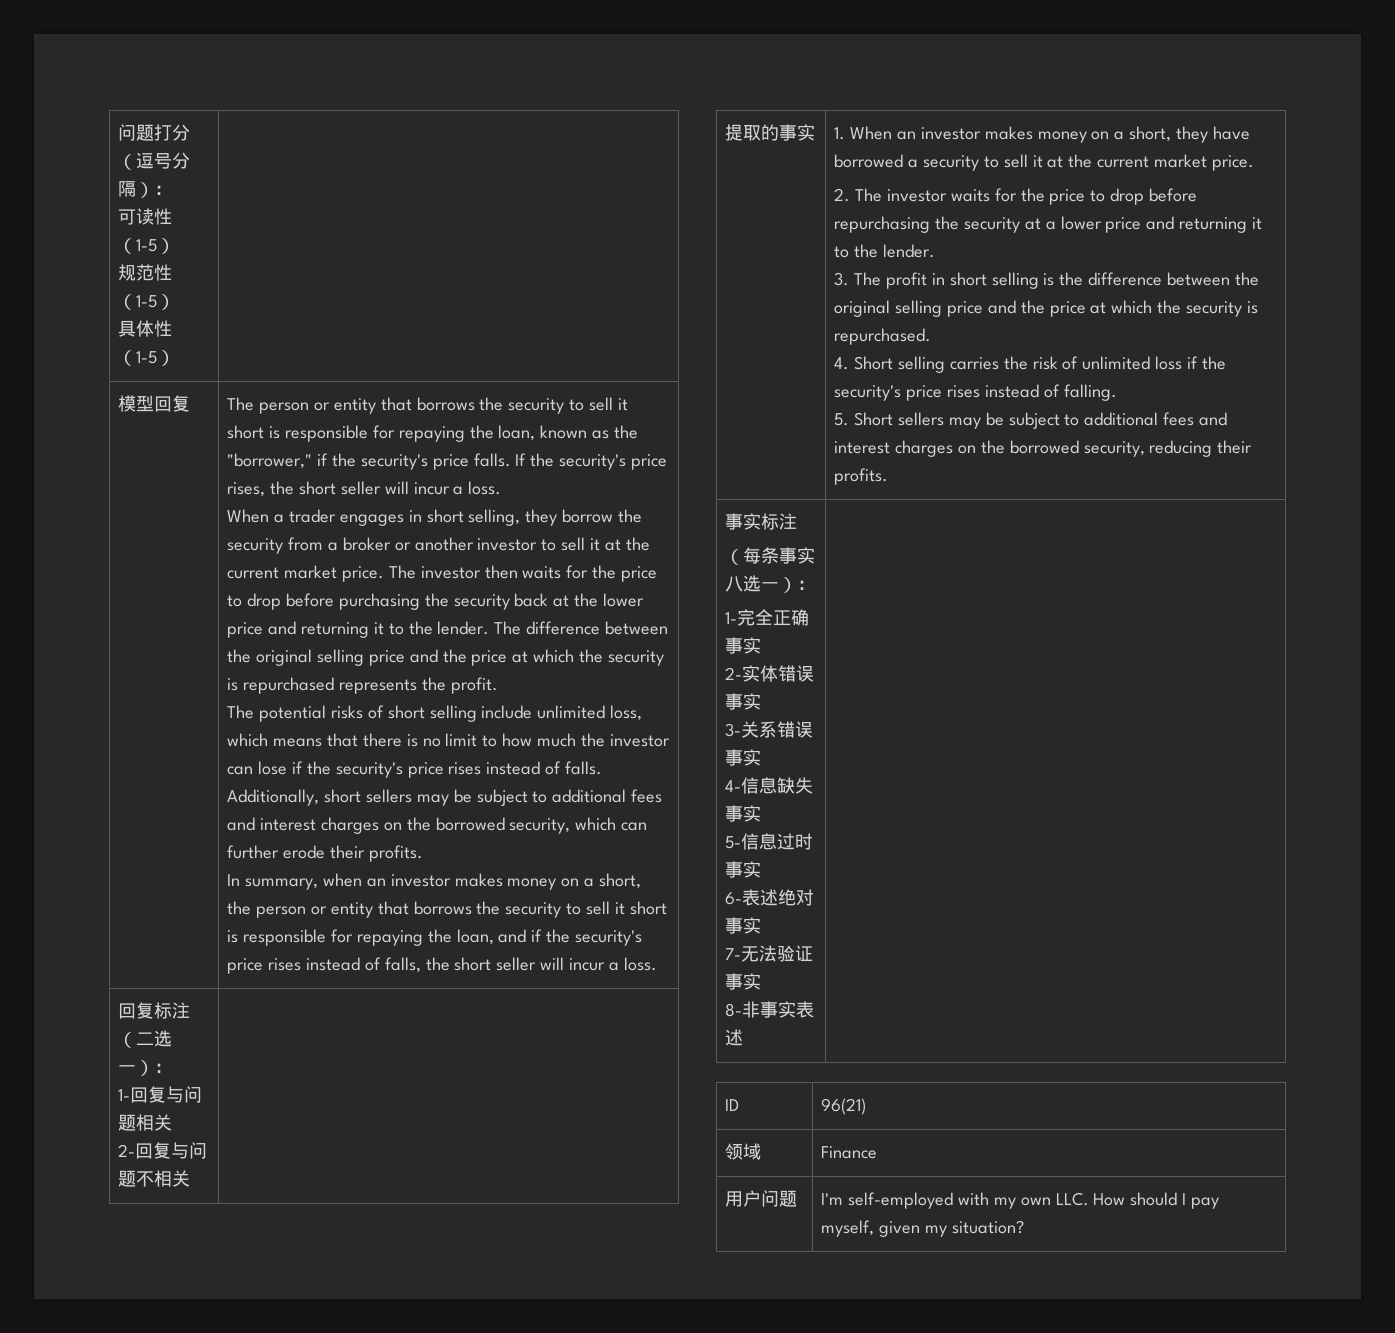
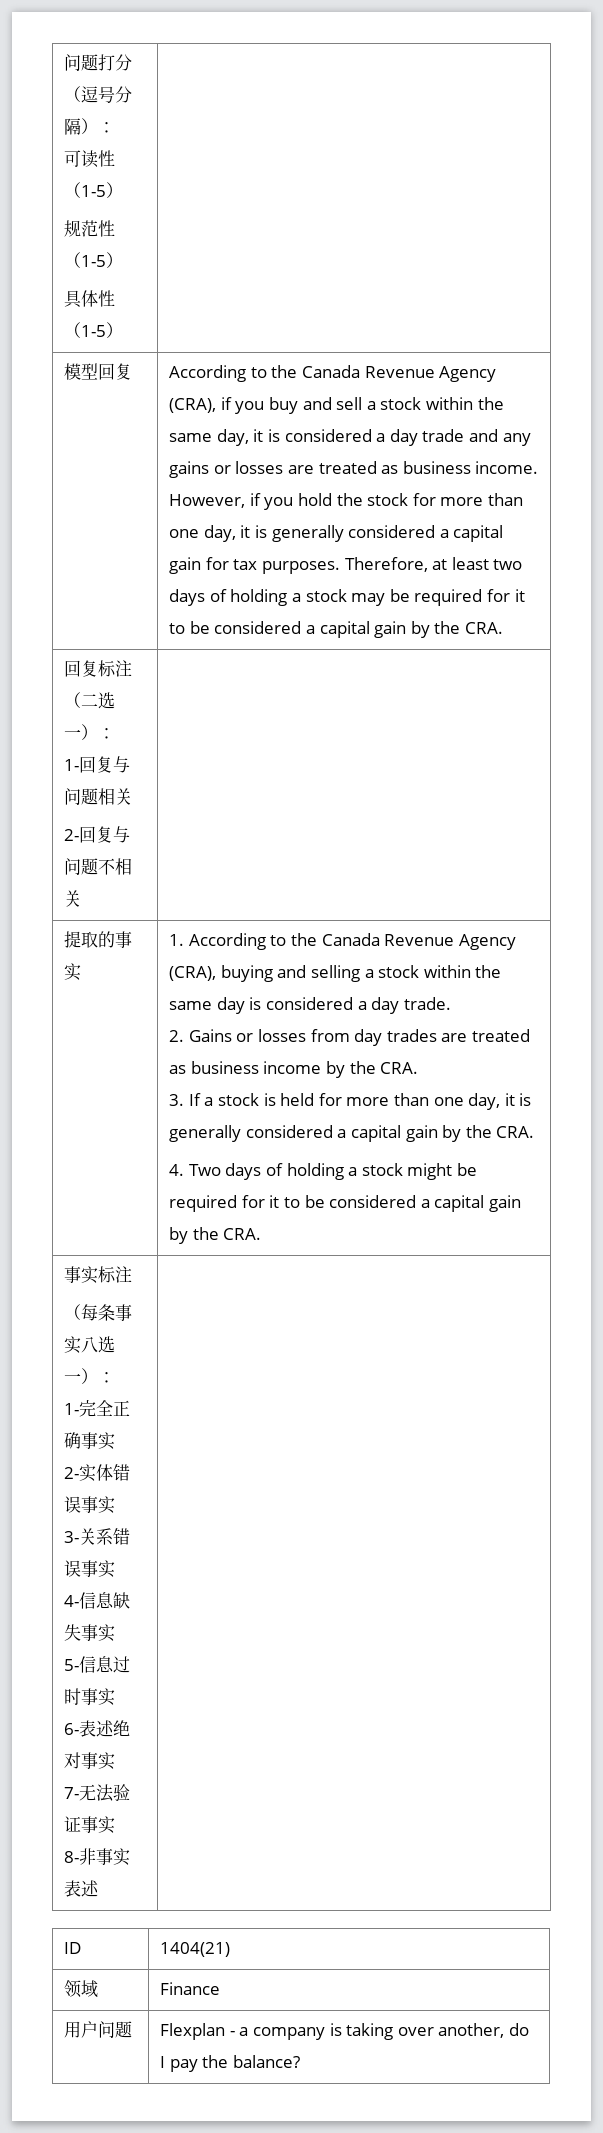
- The person or entity that borrows the security to sell it short is responsible for repaying the loan, known as the "borrower," if the security's price falls. If the security's price rises, the short seller will incur a loss.
- When a trader engages in short selling, they borrow the security from a broker or another investor to sell it at the current market price. The investor then waits for the price to drop before purchasing the security back at the lower price and returning it to the lender. The difference between the original selling price and the price at which the security is repurchased represents the profit.
- The potential risks of short selling include unlimited loss, which means that there is no limit to how much the investor can lose if the security's price rises instead of falls. Additionally, short sellers may be subject to additional fees and interest charges on the borrowed security, which can further erode their profits.
- In summary, when an investor makes money on a short, the person or entity that borrows the security to sell it short is responsible for repaying the loan, and if the security's price rises instead of falls, the short seller will incur a loss.
+ According to the Canada Revenue Agency (CRA), if you buy and sell a stock within the same day, it is considered a day trade and any gains or losses are treated as business income. However, if you hold the stock for more than one day, it is generally considered a capital gain for tax purposes. Therefore, at least two days of holding a stock may be required for it to be considered a capital gain by the CRA.
- 1. When an investor makes money on a short, they have borrowed a security to sell it at the current market price.
- 2. The investor waits for the price to drop before repurchasing the security at a lower price and returning it to the lender.
- 3. The profit in short selling is the difference between the original selling price and the price at which the security is repurchased.
- 4. Short selling carries the risk of unlimited loss if the security's price rises instead of falling.
- 5. Short sellers may be subject to additional fees and interest charges on the borrowed security, reducing their profits.
+ 1. According to the Canada Revenue Agency (CRA), buying and selling a stock within the same day is considered a day trade.
+ 2. Gains or losses from day trades are treated as business income by the CRA.
+ 3. If a stock is held for more than one day, it is generally considered a capital gain by the CRA.
+ 4. Two days of holding a stock might be required for it to be considered a capital gain by the CRA.
- ID | 96(21)
+ ID | 1404(21)
- 用户问题 | I'm self-employed with my own LLC. How should I pay myself, given my situation?
+ 用户问题 | Flexplan - a company is taking over another, do I pay the balance?

